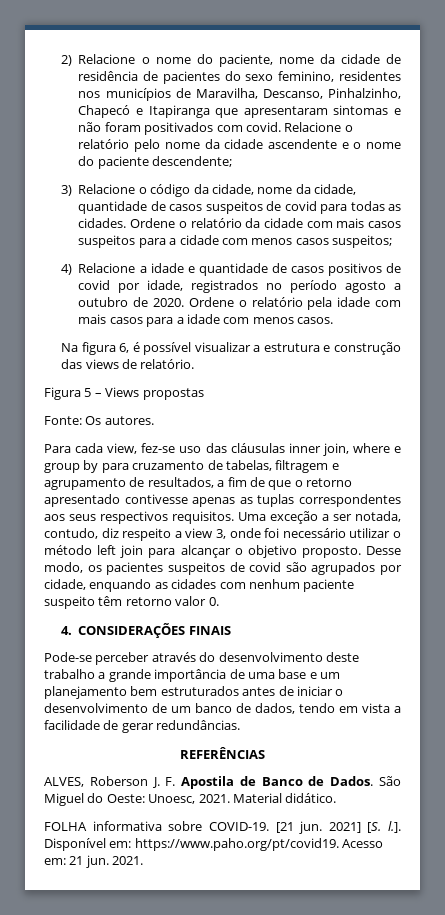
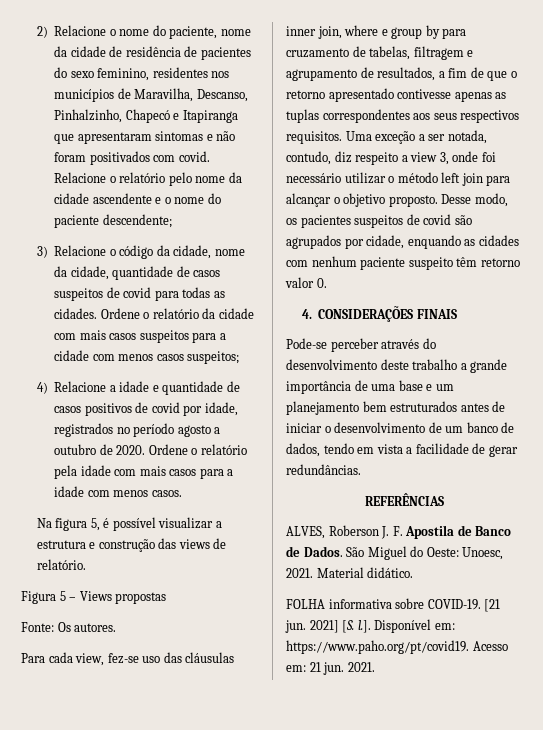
- Na figura 6, é possível visualizar a estrutura e construção das views de relatório.
+ Na figura 5, é possível visualizar a estrutura e construção das views de relatório.

